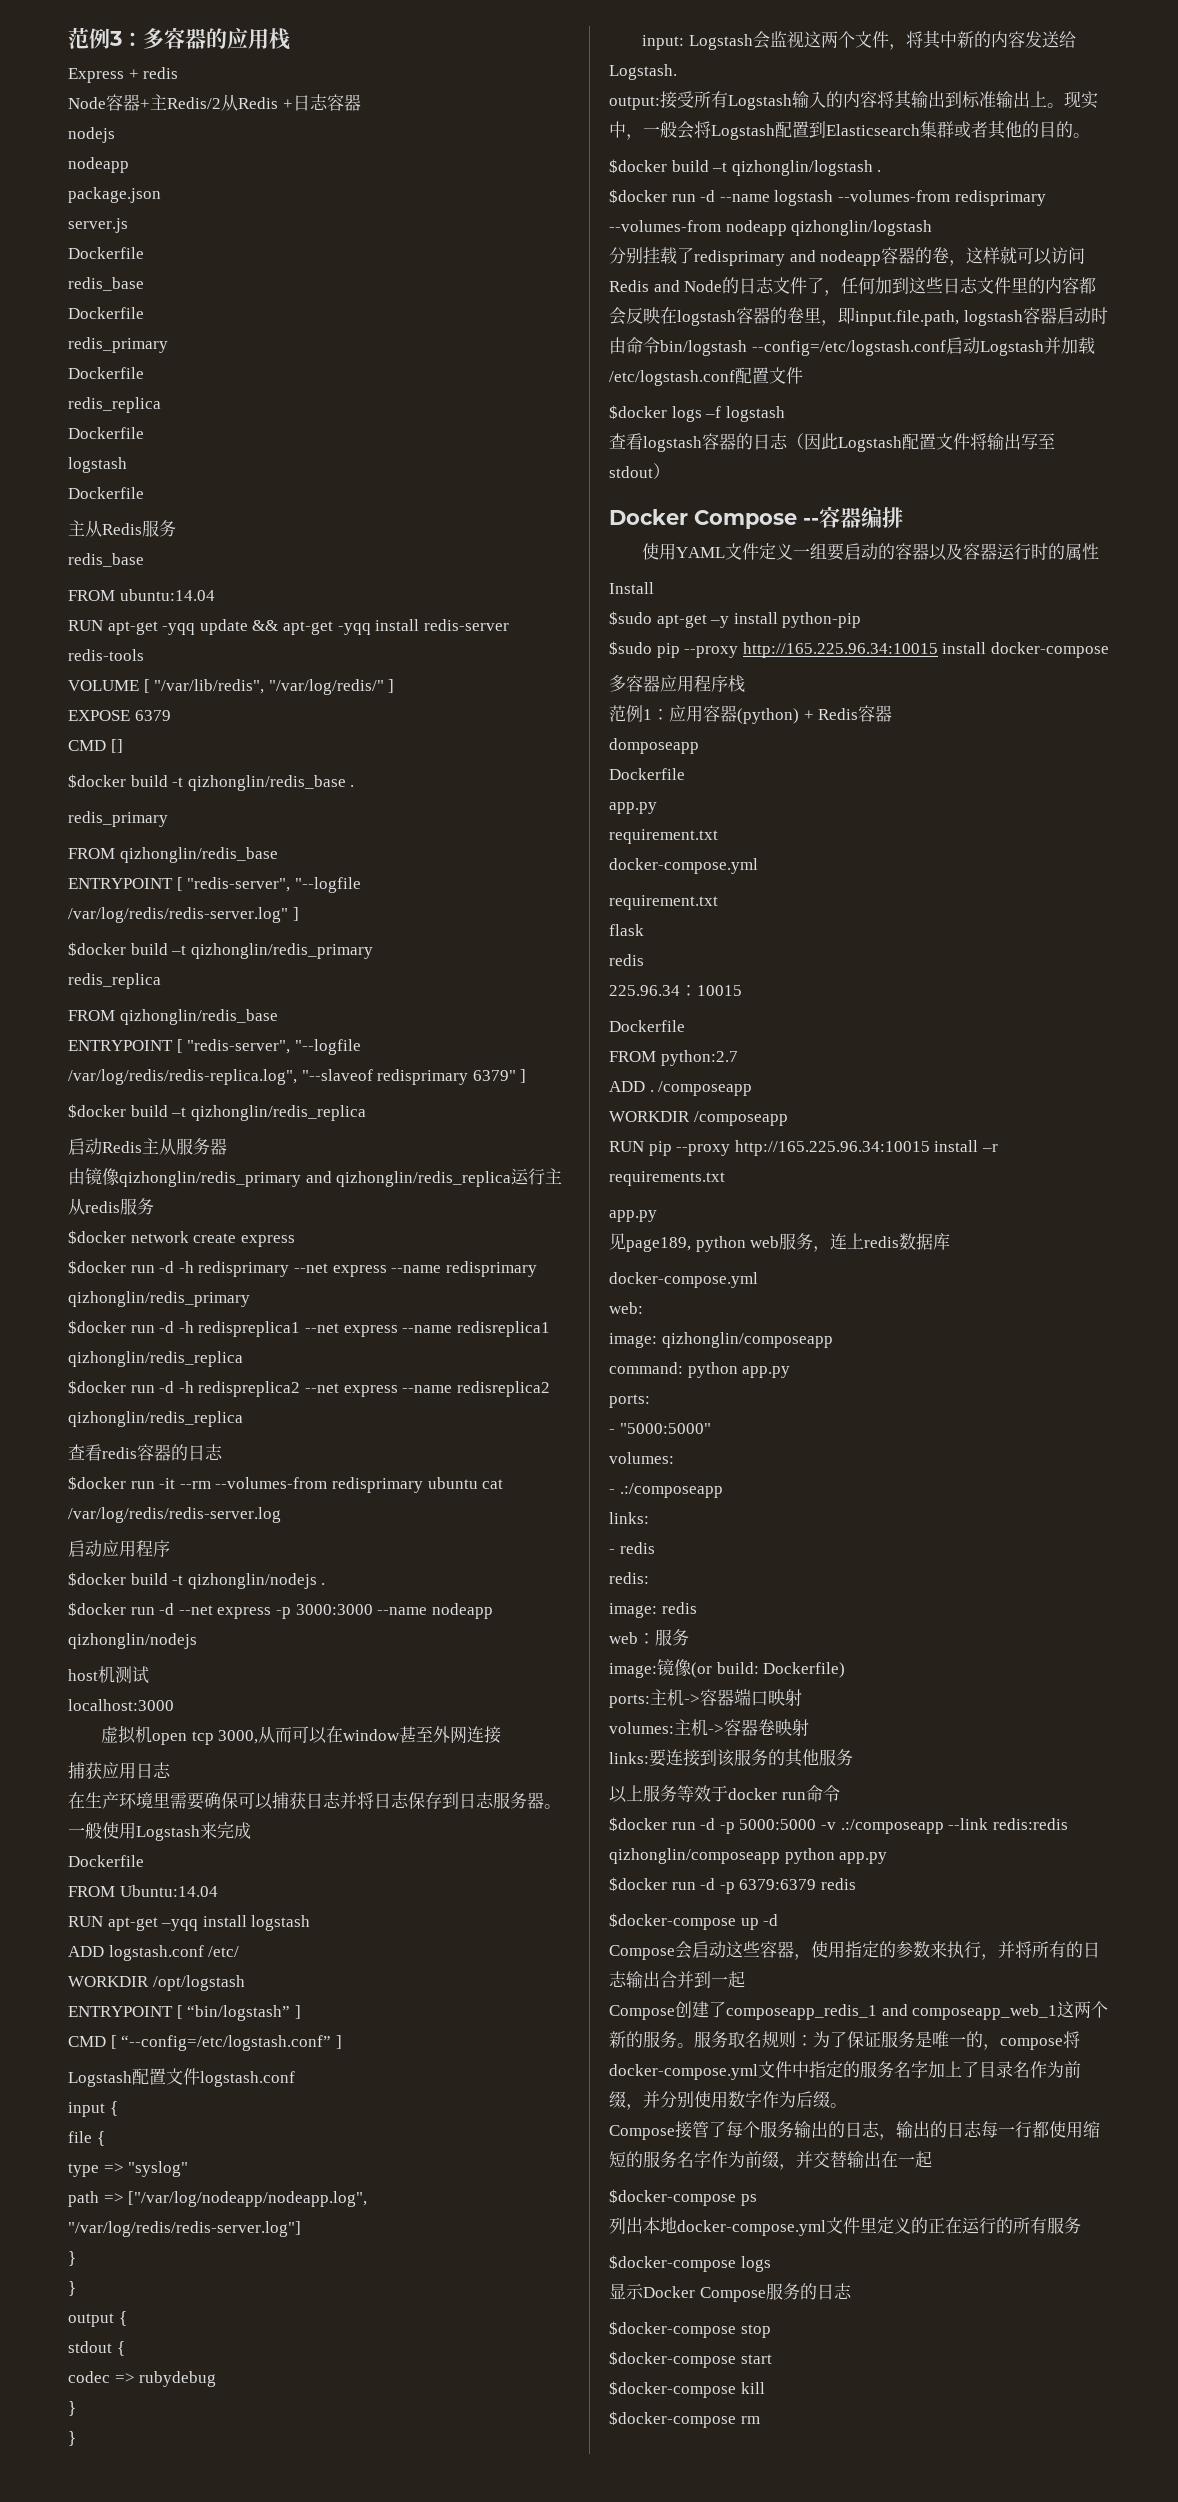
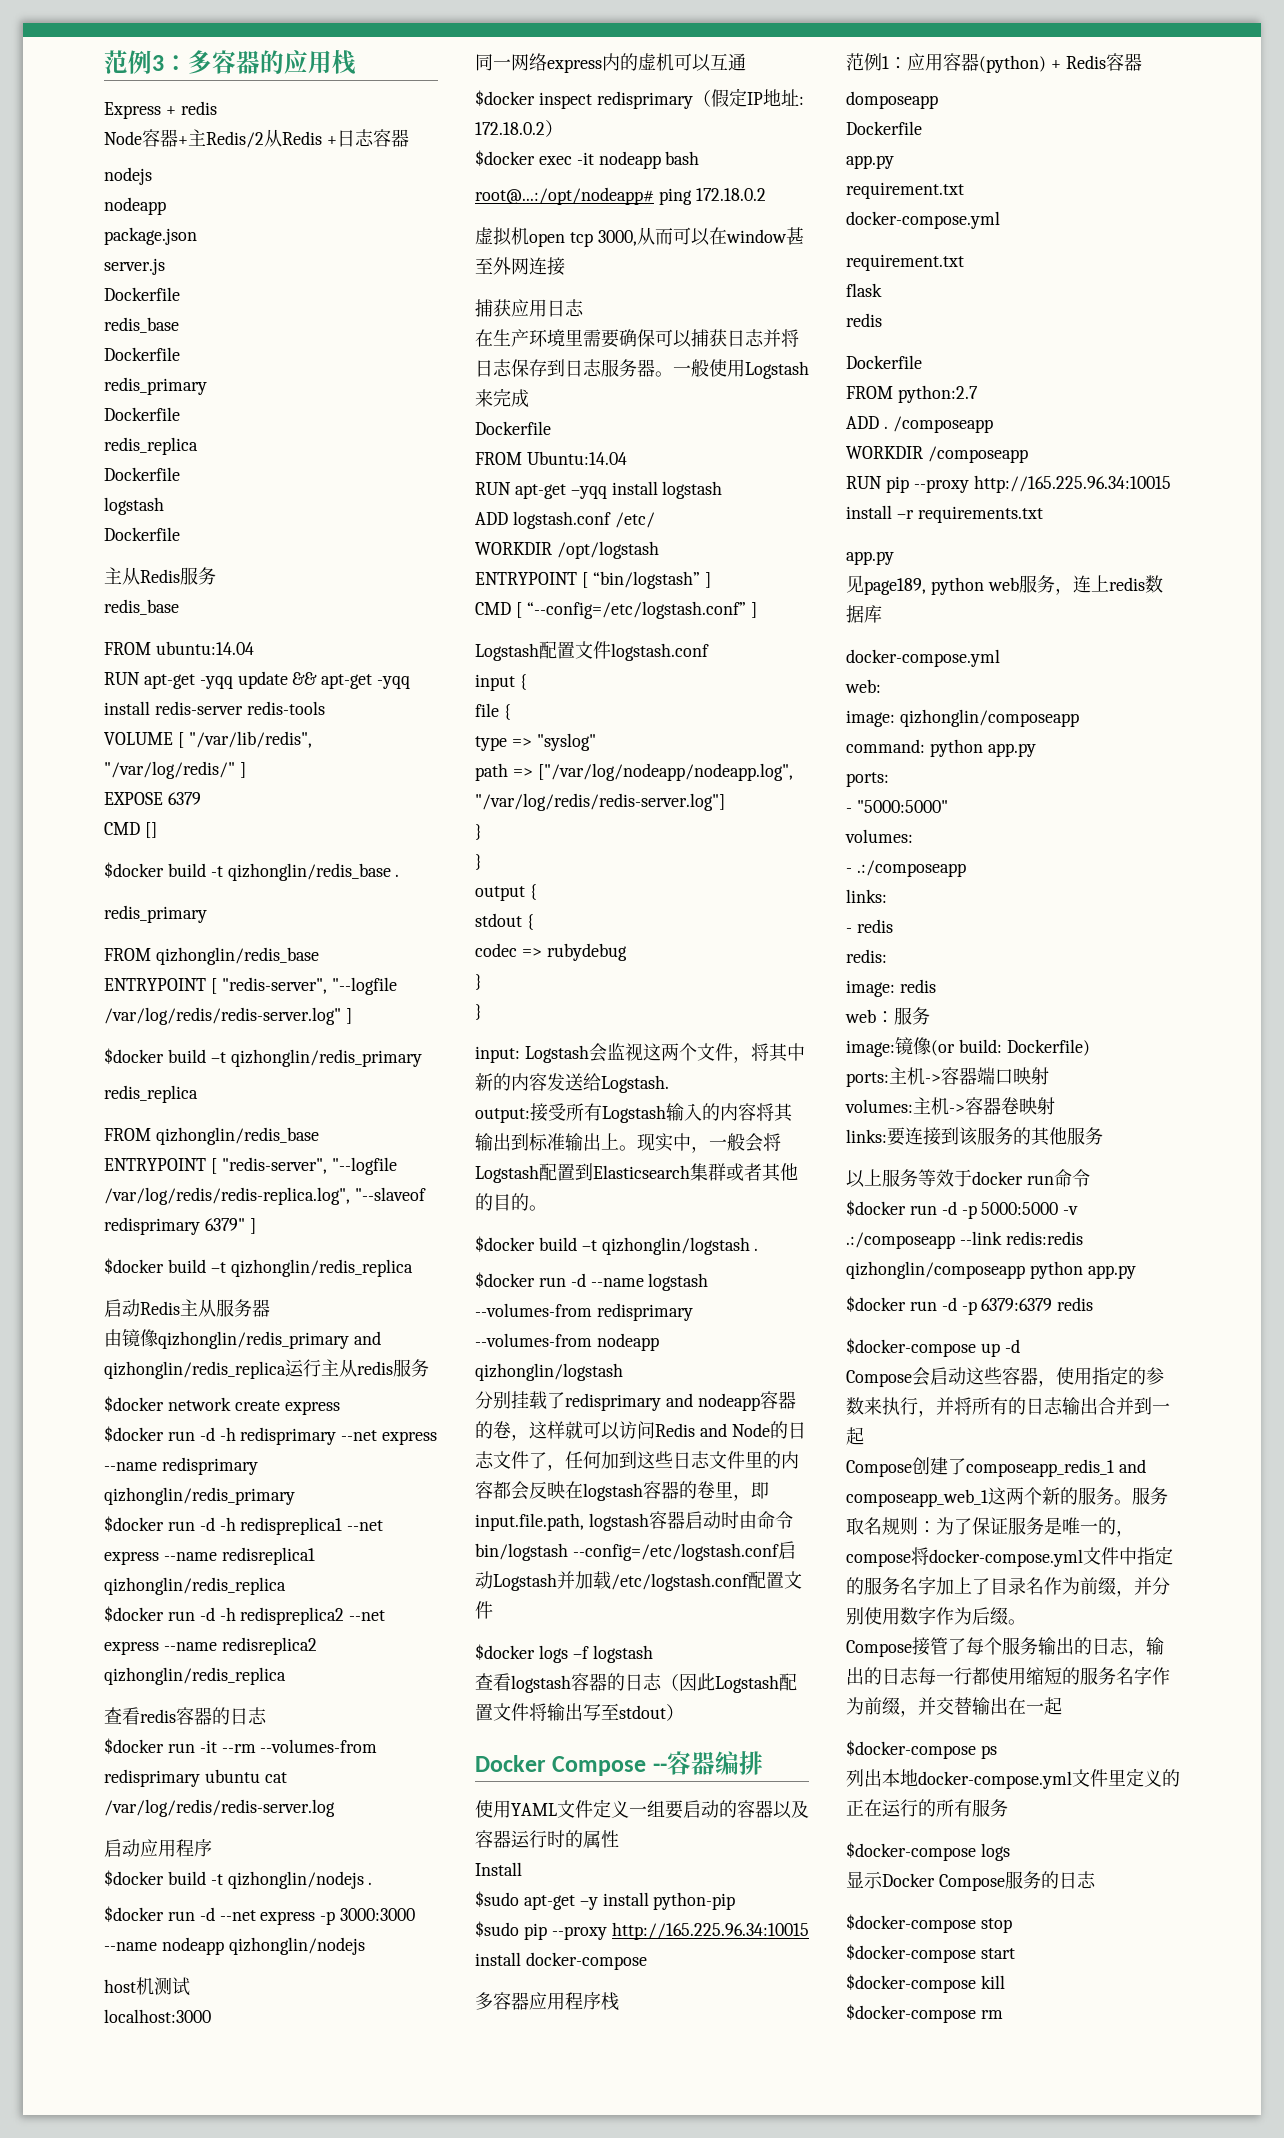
+ 同一网络express内的虚机可以互通
+ $docker inspect redisprimary（假定IP地址: 172.18.0.2）
+ $docker exec -it nodeapp bash
+ root@...:/opt/nodeapp# ping 172.18.0.2
- 225.96.34：10015

